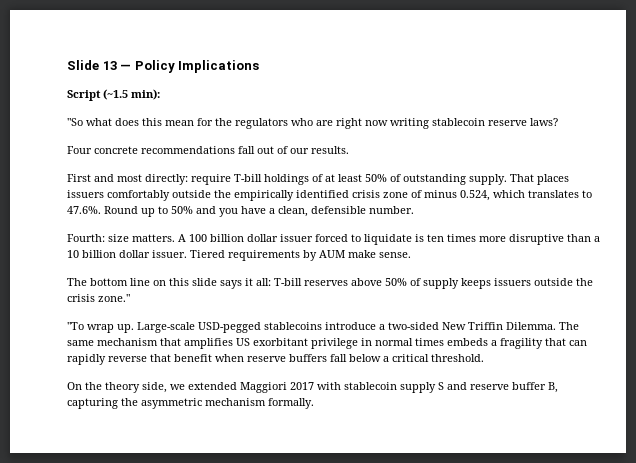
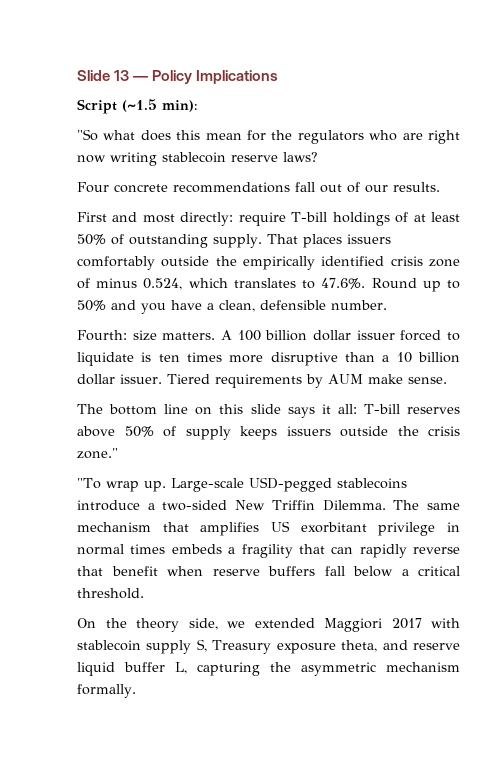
- On the theory side, we extended Maggiori 2017 with stablecoin supply S and reserve buffer B, capturing the asymmetric mechanism formally.
+ On the theory side, we extended Maggiori 2017 with stablecoin supply S, Treasury exposure theta, and reserve liquid buffer L, capturing the asymmetric mechanism formally.

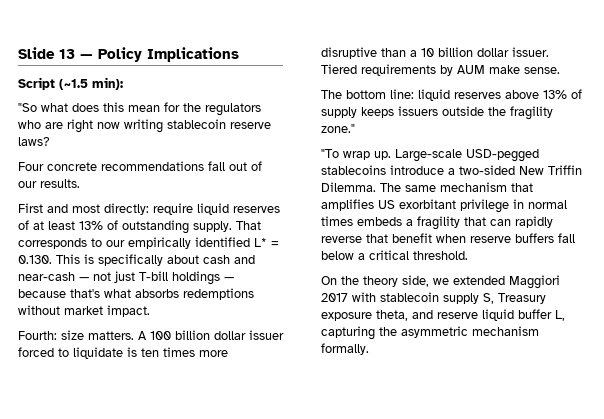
- First and most directly: require T-bill holdings of at least 50% of outstanding supply.
+ First and most directly: require liquid reserves of at least 13% of outstanding supply.
- That places issuers comfortably outside the empirically identified crisis zone of minus 0.524, which translates to 47.6%. Round up to 50% and you have a clean, defensible number.
+ That corresponds to our empirically identified L* = 0.130. This is specifically about cash and near-cash — not just T-bill holdings — because that's what absorbs redemptions without market impact.
- The bottom line on this slide says it all: T-bill reserves above 50% of supply keeps issuers outside the crisis zone."
+ The bottom line: liquid reserves above 13% of supply keeps issuers outside the fragility zone."

